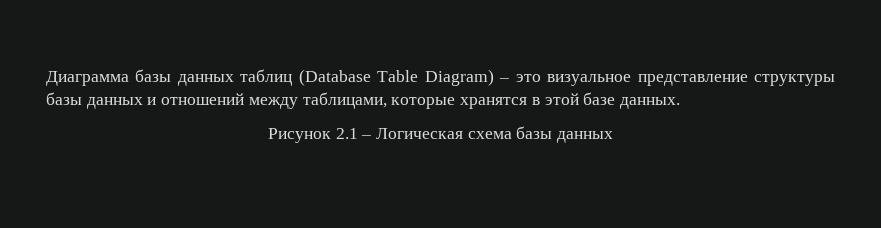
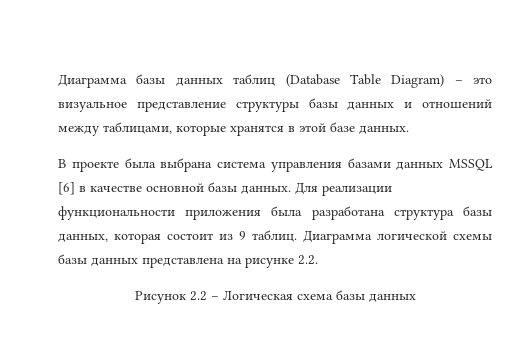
+ В проекте была выбрана система управления базами данных MSSQL [6] в качестве основной базы данных. Для реализации функциональности приложения была разработана структура базы данных, которая состоит из 9 таблиц. Диаграмма логической схемы базы данных представлена на рисунке 2.2.
- Рисунок 2.1 – Логическая схема базы данных
+ Рисунок 2.2 – Логическая схема базы данных

